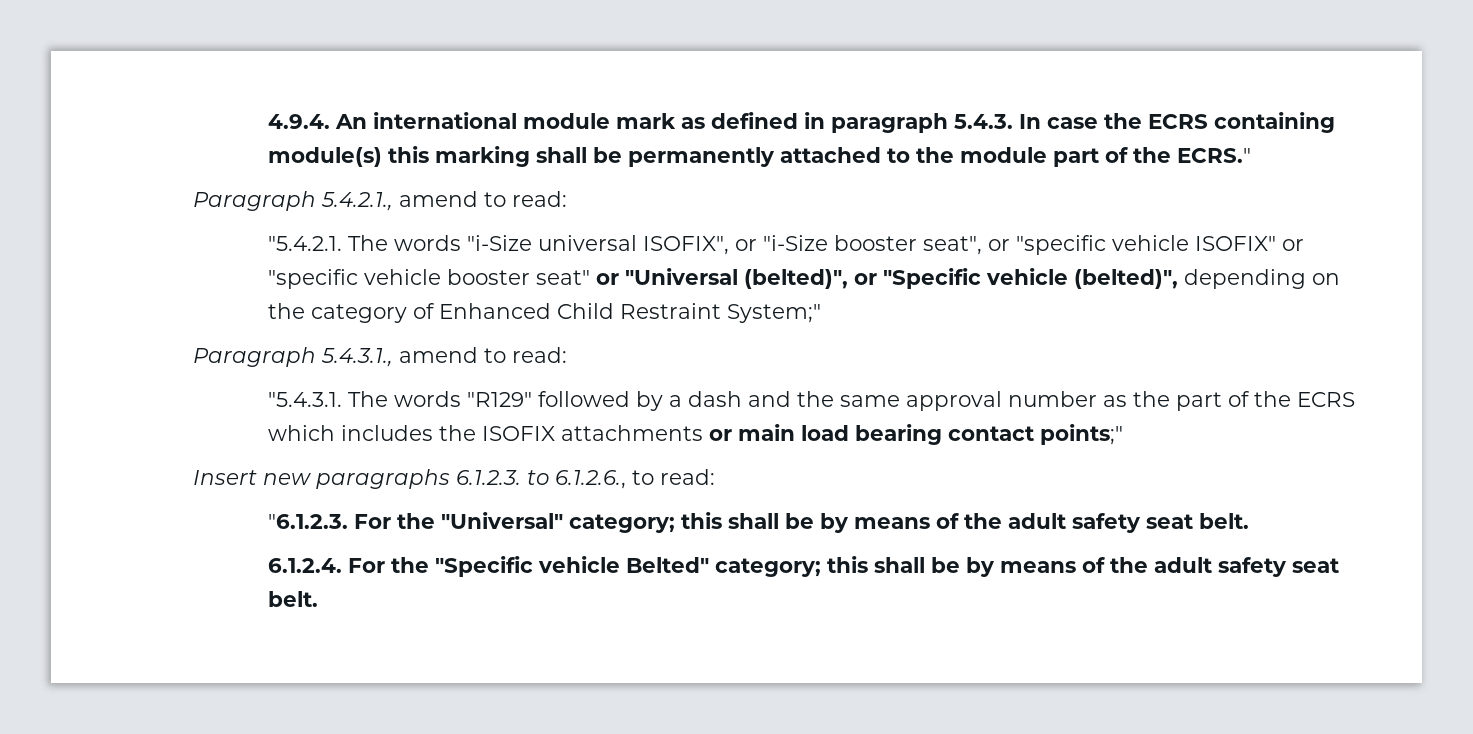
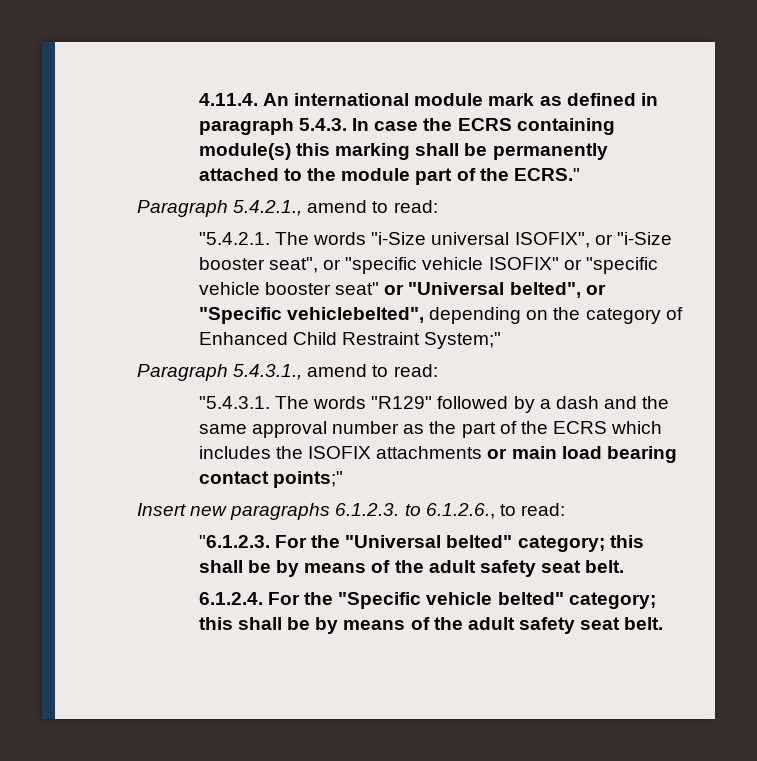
- 4.9.4. An international module mark as defined in paragraph 5.4.3. In case the ECRS containing module(s) this marking shall be permanently attached to the module part of the ECRS."
+ 4.11.4. An international module mark as defined in paragraph 5.4.3. In case the ECRS containing module(s) this marking shall be permanently attached to the module part of the ECRS."
- "5.4.2.1. The words "i-Size universal ISOFIX", or "i-Size booster seat", or "specific vehicle ISOFIX" or "specific vehicle booster seat" or "Universal (belted)", or "Specific vehicle (belted)", depending on the category of Enhanced Child Restraint System;"
+ "5.4.2.1. The words "i-Size universal ISOFIX", or "i-Size booster seat", or "specific vehicle ISOFIX" or "specific vehicle booster seat" or "Universal belted", or "Specific vehiclebelted", depending on the category of Enhanced Child Restraint System;"
- "6.1.2.3. For the "Universal" category; this shall be by means of the adult safety seat belt.
+ "6.1.2.3. For the "Universal belted" category; this shall be by means of the adult safety seat belt.
- 6.1.2.4. For the "Specific vehicle Belted" category; this shall be by means of the adult safety seat belt.
+ 6.1.2.4. For the "Specific vehicle belted" category; this shall be by means of the adult safety seat belt.

